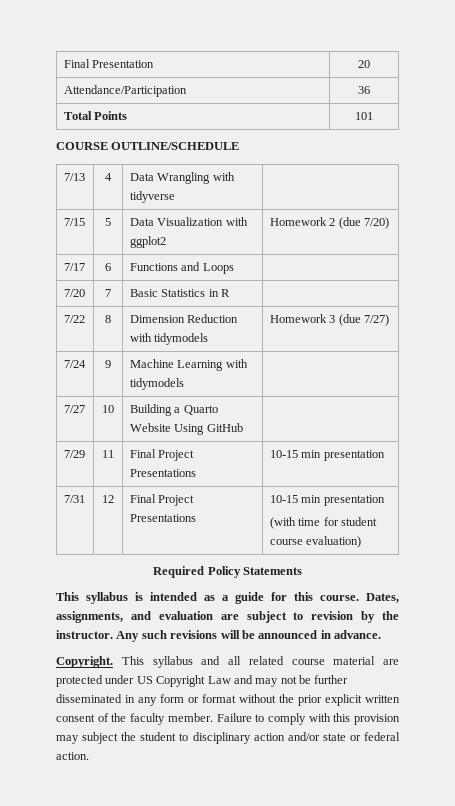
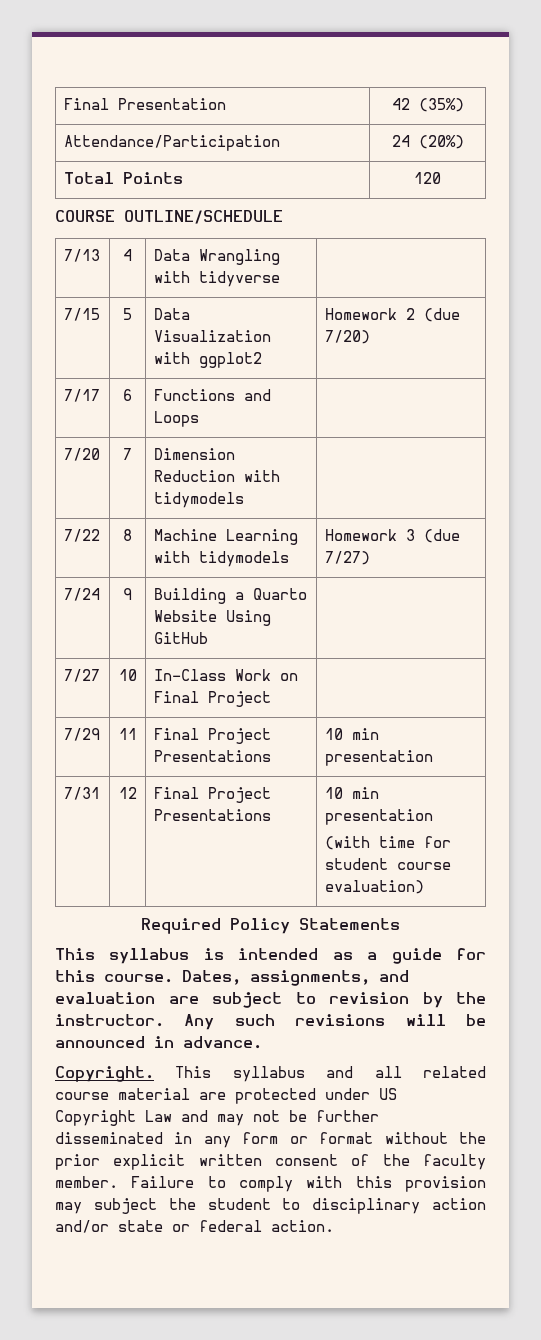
- Final Presentation | 20
+ Final Presentation | 42 (35%)
- Attendance/Participation | 36
+ Attendance/Participation | 24 (20%)
- Total Points | 101
+ Total Points | 120
- 7/20 | 7 | Basic Statistics in R |
+ 7/20 | 7 | Dimension Reduction with tidymodels |
- 7/22 | 8 | Dimension Reduction with tidymodels | Homework 3 (due 7/27)
+ 7/22 | 8 | Machine Learning with tidymodels | Homework 3 (due 7/27)
- 7/24 | 9 | Machine Learning with tidymodels |
- 7/27 | 10 | Building a Quarto Website Using GitHub |
+ 7/24 | 9 | Building a Quarto Website Using GitHub |
+ 7/27 | 10 | In-Class Work on Final Project |
- 7/29 | 11 | Final Project Presentations | 10-15 min presentation
+ 7/29 | 11 | Final Project Presentations | 10 min presentation
- 7/31 | 12 | Final Project Presentations | 10-15 min presentation
+ 7/31 | 12 | Final Project Presentations | 10 min presentation

